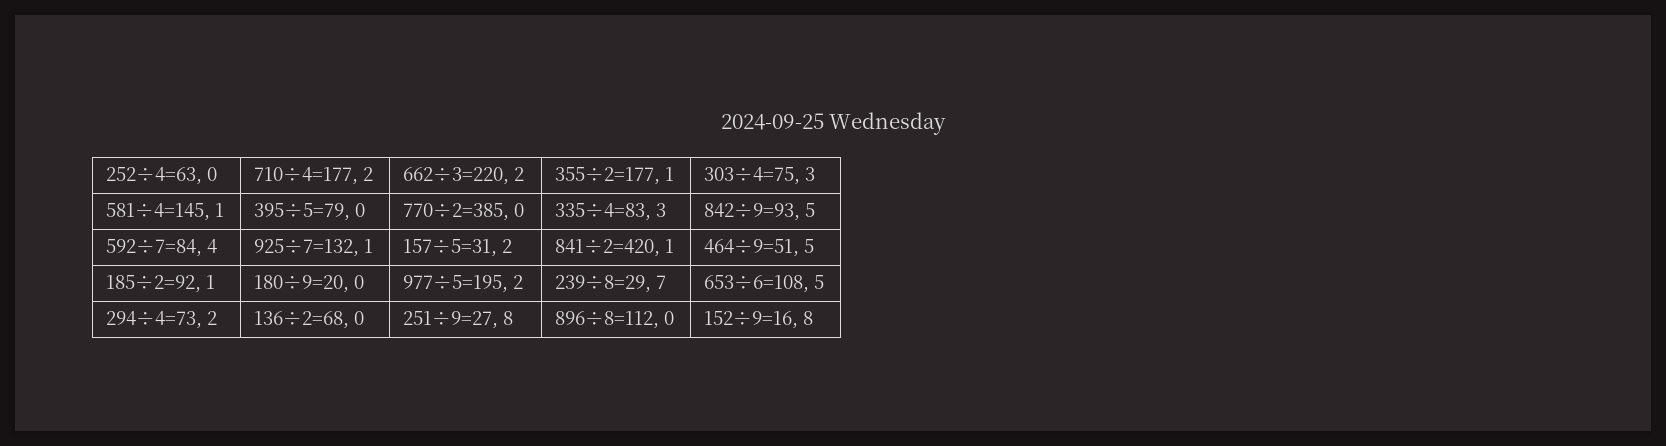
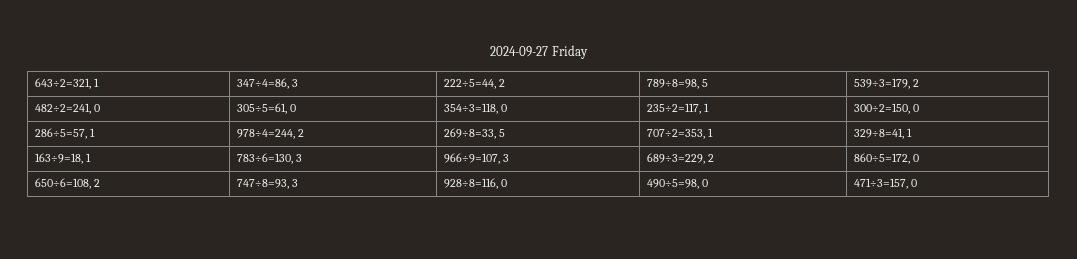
- 2024-09-25 Wednesday
- 252÷4=63, 0 | 710÷4=177, 2 | 662÷3=220, 2 | 355÷2=177, 1 | 303÷4=75, 3
- 581÷4=145, 1 | 395÷5=79, 0 | 770÷2=385, 0 | 335÷4=83, 3 | 842÷9=93, 5
- 592÷7=84, 4 | 925÷7=132, 1 | 157÷5=31, 2 | 841÷2=420, 1 | 464÷9=51, 5
- 185÷2=92, 1 | 180÷9=20, 0 | 977÷5=195, 2 | 239÷8=29, 7 | 653÷6=108, 5
- 294÷4=73, 2 | 136÷2=68, 0 | 251÷9=27, 8 | 896÷8=112, 0 | 152÷9=16, 8
+ 2024-09-27 Friday
+ 643÷2=321, 1 | 347÷4=86, 3 | 222÷5=44, 2 | 789÷8=98, 5 | 539÷3=179, 2
+ 482÷2=241, 0 | 305÷5=61, 0 | 354÷3=118, 0 | 235÷2=117, 1 | 300÷2=150, 0
+ 286÷5=57, 1 | 978÷4=244, 2 | 269÷8=33, 5 | 707÷2=353, 1 | 329÷8=41, 1
+ 163÷9=18, 1 | 783÷6=130, 3 | 966÷9=107, 3 | 689÷3=229, 2 | 860÷5=172, 0
+ 650÷6=108, 2 | 747÷8=93, 3 | 928÷8=116, 0 | 490÷5=98, 0 | 471÷3=157, 0

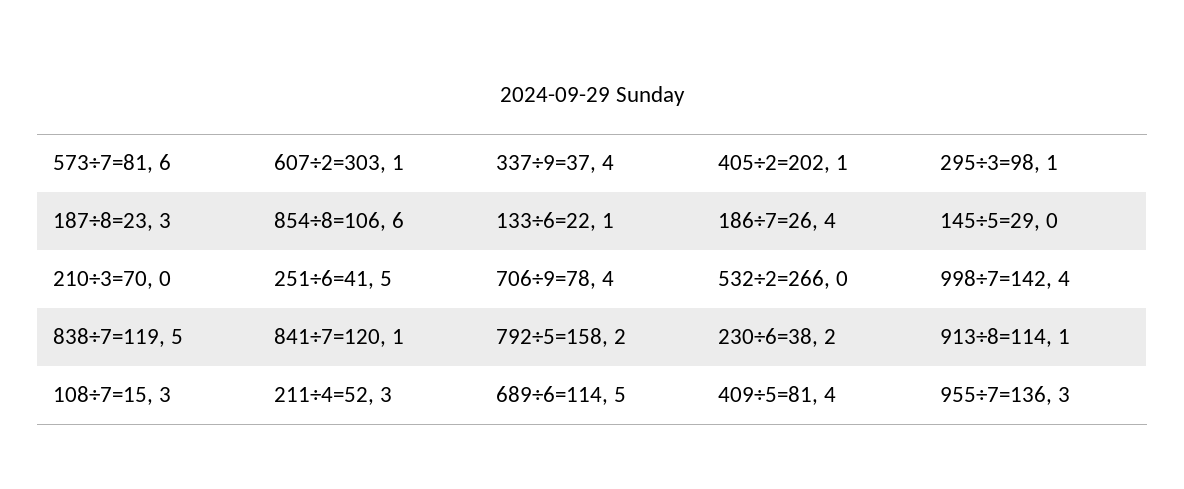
- 2024-09-27 Friday
- 643÷2=321, 1 | 347÷4=86, 3 | 222÷5=44, 2 | 789÷8=98, 5 | 539÷3=179, 2
- 482÷2=241, 0 | 305÷5=61, 0 | 354÷3=118, 0 | 235÷2=117, 1 | 300÷2=150, 0
- 286÷5=57, 1 | 978÷4=244, 2 | 269÷8=33, 5 | 707÷2=353, 1 | 329÷8=41, 1
- 163÷9=18, 1 | 783÷6=130, 3 | 966÷9=107, 3 | 689÷3=229, 2 | 860÷5=172, 0
- 650÷6=108, 2 | 747÷8=93, 3 | 928÷8=116, 0 | 490÷5=98, 0 | 471÷3=157, 0
+ 2024-09-29 Sunday
+ 573÷7=81, 6 | 607÷2=303, 1 | 337÷9=37, 4 | 405÷2=202, 1 | 295÷3=98, 1
+ 187÷8=23, 3 | 854÷8=106, 6 | 133÷6=22, 1 | 186÷7=26, 4 | 145÷5=29, 0
+ 210÷3=70, 0 | 251÷6=41, 5 | 706÷9=78, 4 | 532÷2=266, 0 | 998÷7=142, 4
+ 838÷7=119, 5 | 841÷7=120, 1 | 792÷5=158, 2 | 230÷6=38, 2 | 913÷8=114, 1
+ 108÷7=15, 3 | 211÷4=52, 3 | 689÷6=114, 5 | 409÷5=81, 4 | 955÷7=136, 3

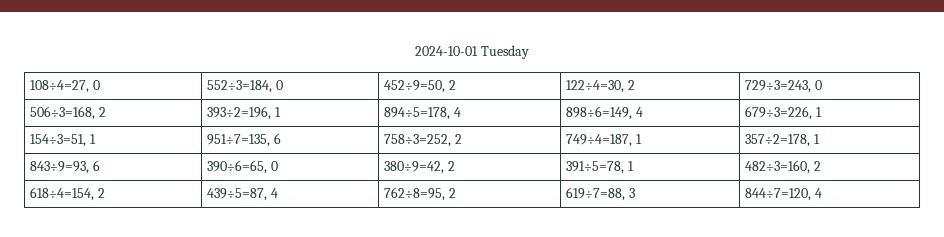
- 2024-09-29 Sunday
- 573÷7=81, 6 | 607÷2=303, 1 | 337÷9=37, 4 | 405÷2=202, 1 | 295÷3=98, 1
- 187÷8=23, 3 | 854÷8=106, 6 | 133÷6=22, 1 | 186÷7=26, 4 | 145÷5=29, 0
- 210÷3=70, 0 | 251÷6=41, 5 | 706÷9=78, 4 | 532÷2=266, 0 | 998÷7=142, 4
- 838÷7=119, 5 | 841÷7=120, 1 | 792÷5=158, 2 | 230÷6=38, 2 | 913÷8=114, 1
- 108÷7=15, 3 | 211÷4=52, 3 | 689÷6=114, 5 | 409÷5=81, 4 | 955÷7=136, 3
+ 2024-10-01 Tuesday
+ 108÷4=27, 0 | 552÷3=184, 0 | 452÷9=50, 2 | 122÷4=30, 2 | 729÷3=243, 0
+ 506÷3=168, 2 | 393÷2=196, 1 | 894÷5=178, 4 | 898÷6=149, 4 | 679÷3=226, 1
+ 154÷3=51, 1 | 951÷7=135, 6 | 758÷3=252, 2 | 749÷4=187, 1 | 357÷2=178, 1
+ 843÷9=93, 6 | 390÷6=65, 0 | 380÷9=42, 2 | 391÷5=78, 1 | 482÷3=160, 2
+ 618÷4=154, 2 | 439÷5=87, 4 | 762÷8=95, 2 | 619÷7=88, 3 | 844÷7=120, 4

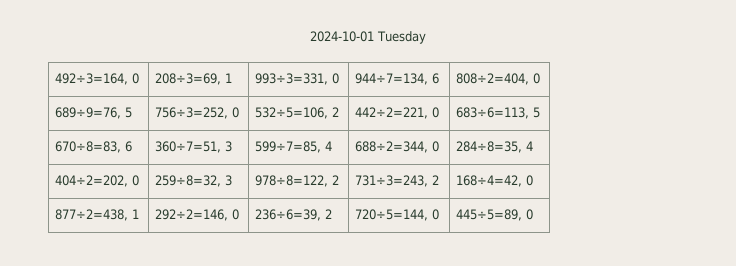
- 108÷4=27, 0 | 552÷3=184, 0 | 452÷9=50, 2 | 122÷4=30, 2 | 729÷3=243, 0
- 506÷3=168, 2 | 393÷2=196, 1 | 894÷5=178, 4 | 898÷6=149, 4 | 679÷3=226, 1
- 154÷3=51, 1 | 951÷7=135, 6 | 758÷3=252, 2 | 749÷4=187, 1 | 357÷2=178, 1
- 843÷9=93, 6 | 390÷6=65, 0 | 380÷9=42, 2 | 391÷5=78, 1 | 482÷3=160, 2
- 618÷4=154, 2 | 439÷5=87, 4 | 762÷8=95, 2 | 619÷7=88, 3 | 844÷7=120, 4
+ 492÷3=164, 0 | 208÷3=69, 1 | 993÷3=331, 0 | 944÷7=134, 6 | 808÷2=404, 0
+ 689÷9=76, 5 | 756÷3=252, 0 | 532÷5=106, 2 | 442÷2=221, 0 | 683÷6=113, 5
+ 670÷8=83, 6 | 360÷7=51, 3 | 599÷7=85, 4 | 688÷2=344, 0 | 284÷8=35, 4
+ 404÷2=202, 0 | 259÷8=32, 3 | 978÷8=122, 2 | 731÷3=243, 2 | 168÷4=42, 0
+ 877÷2=438, 1 | 292÷2=146, 0 | 236÷6=39, 2 | 720÷5=144, 0 | 445÷5=89, 0

